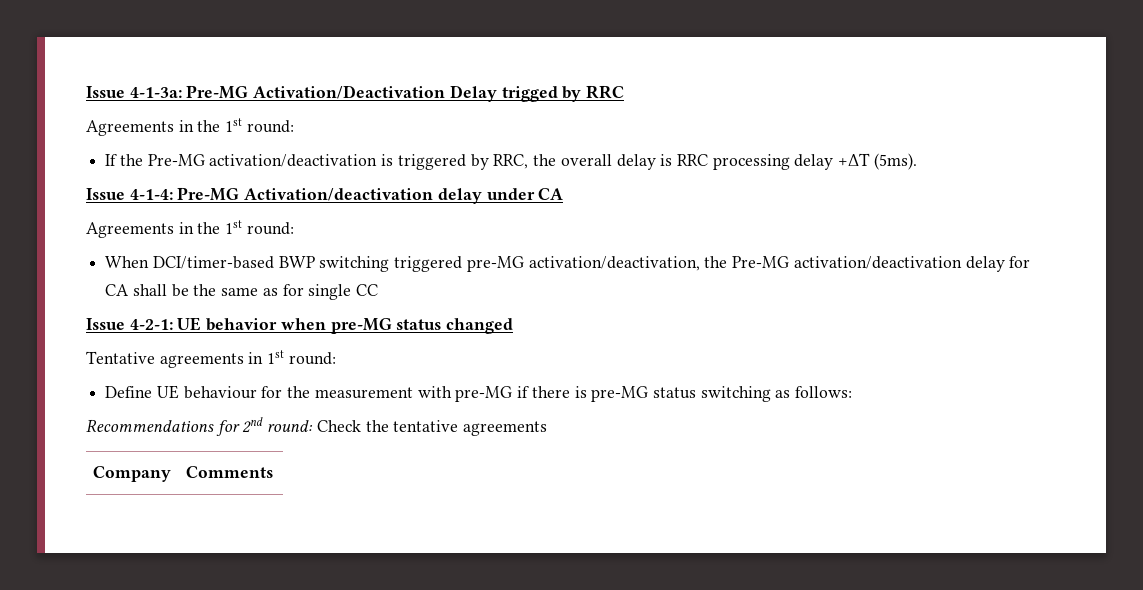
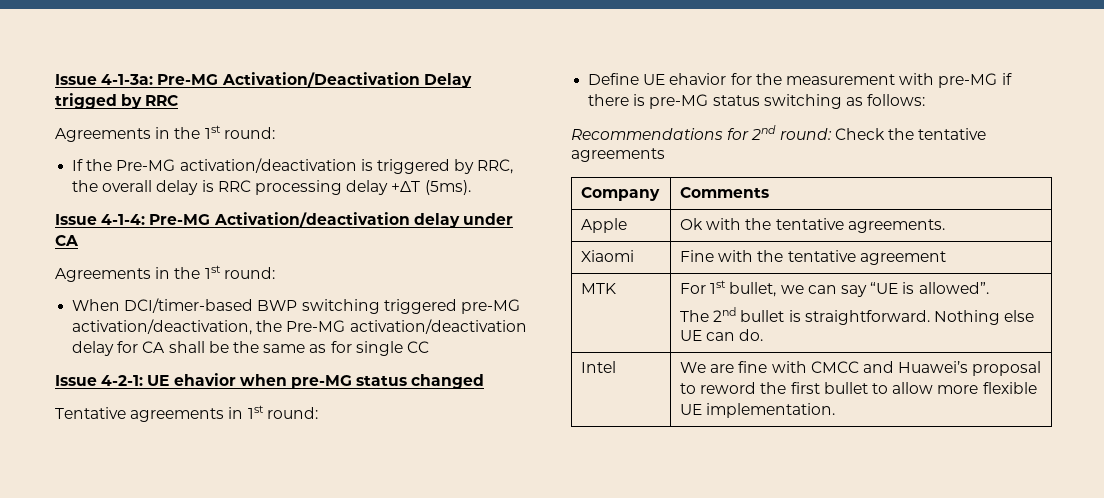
- Issue 4-2-1: UE behavior when pre-MG status changed
+ Issue 4-2-1: UE ehavior when pre-MG status changed
- Define UE behaviour for the measurement with pre-MG if there is pre-MG status switching as follows:
+ Define UE ehavior for the measurement with pre-MG if there is pre-MG status switching as follows:
+ Apple | Ok with the tentative agreements.
+ Xiaomi | Fine with the tentative agreement
+ MTK | For 1st bullet, we can say “UE is allowed”.
+ The 2nd bullet is straightforward. Nothing else UE can do.
+ Intel | We are fine with CMCC and Huawei’s proposal to reword the first bullet to allow more flexible UE implementation.

